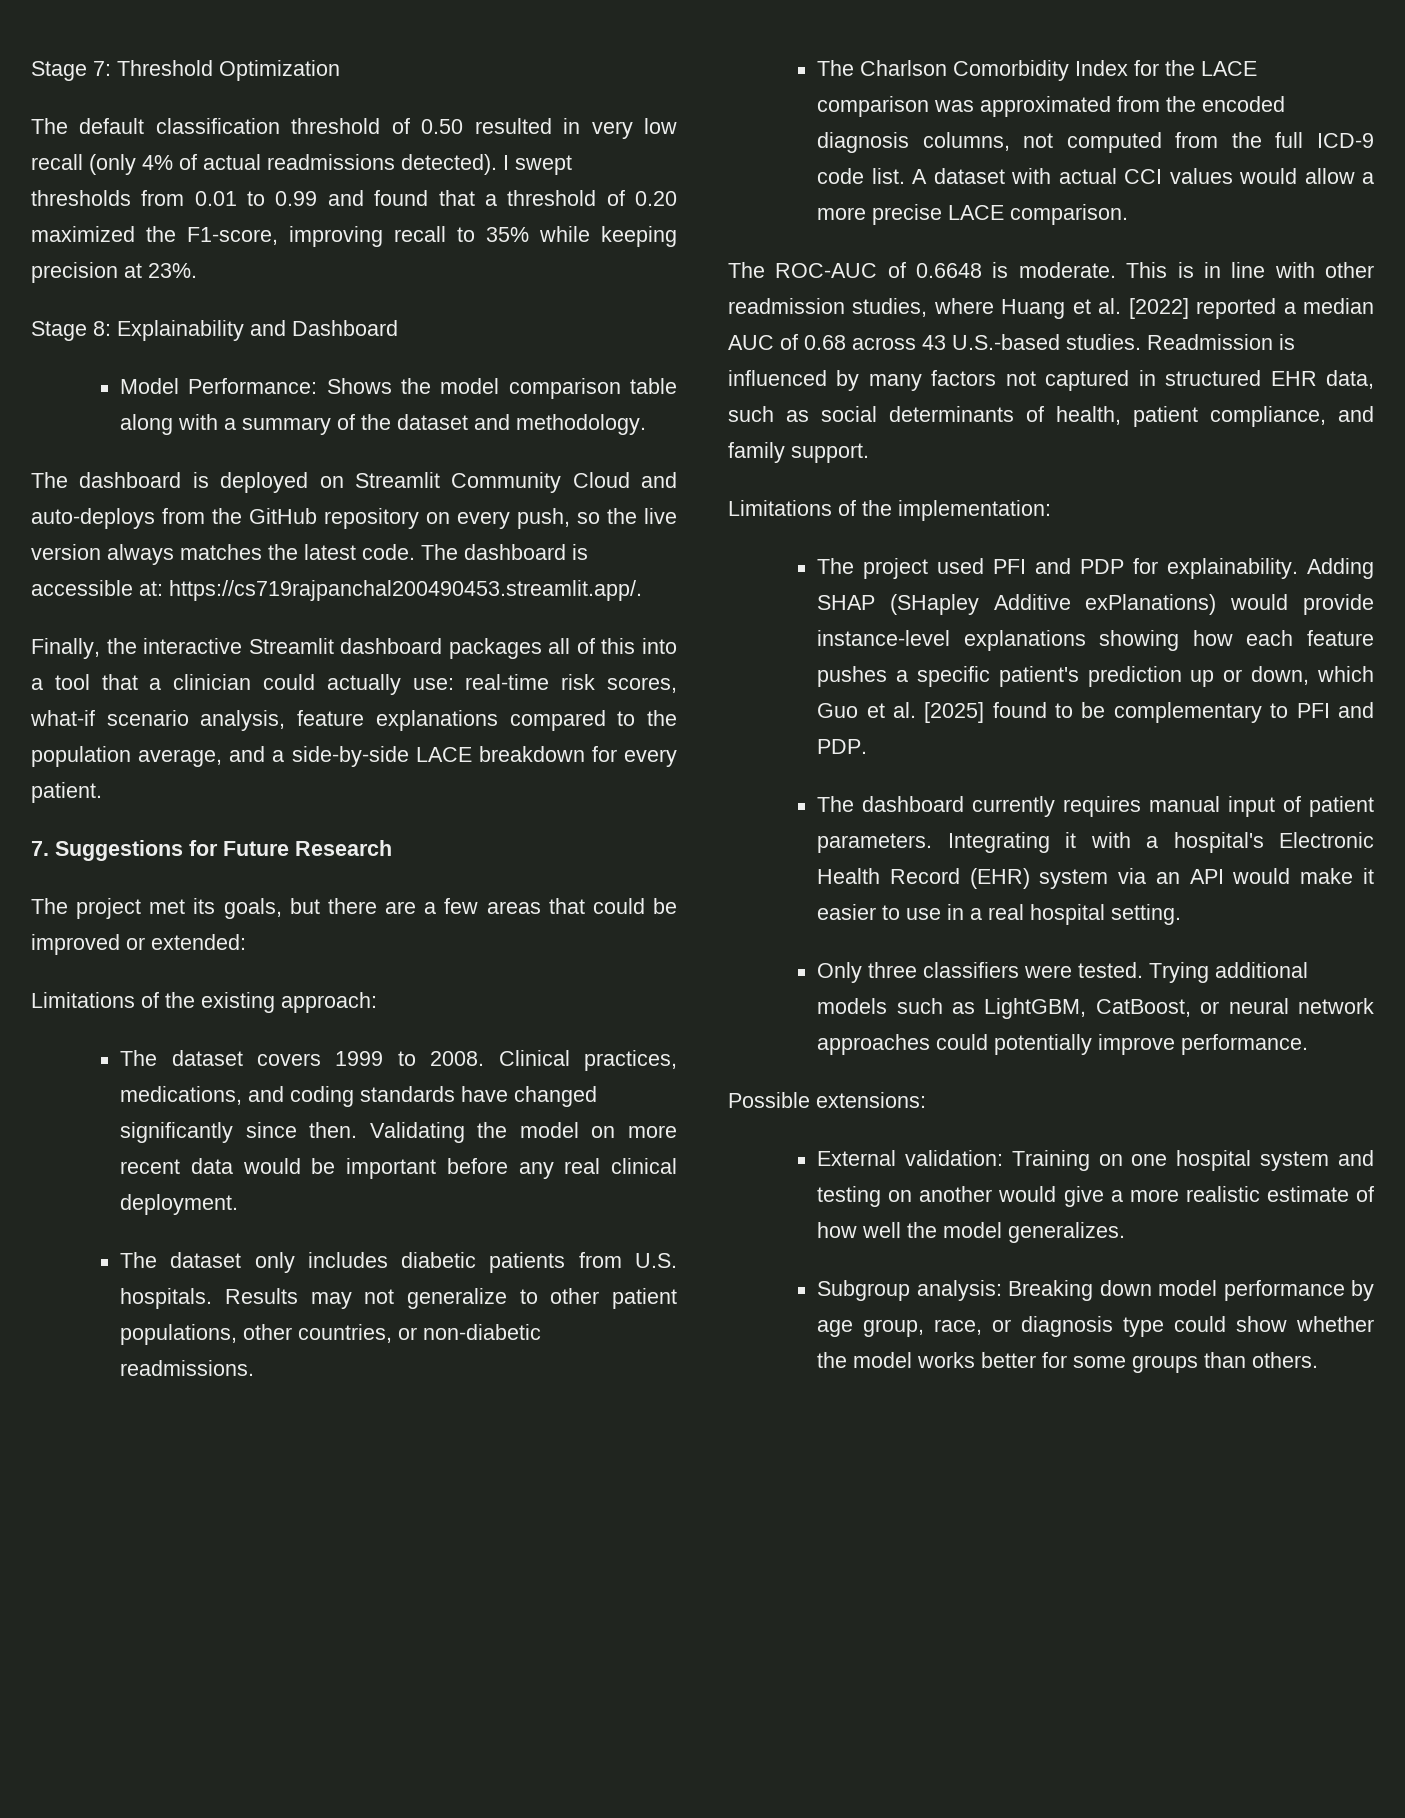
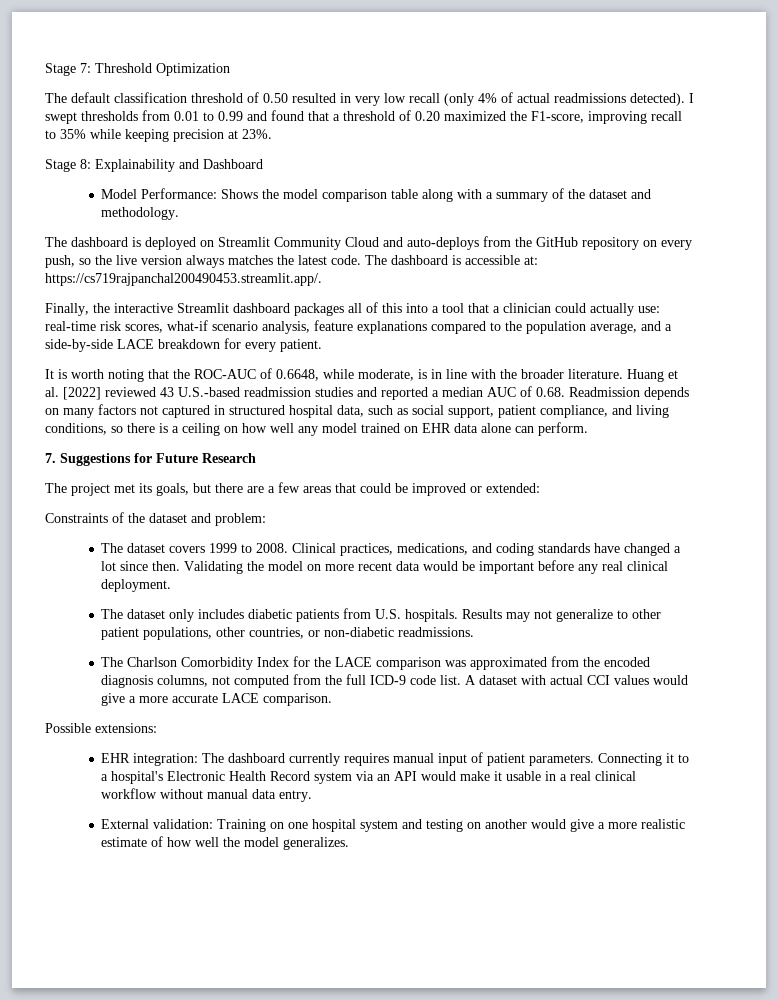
+ It is worth noting that the ROC-AUC of 0.6648, while moderate, is in line with the broader literature. Huang et al. [2022] reviewed 43 U.S.-based readmission studies and reported a median AUC of 0.68. Readmission depends on many factors not captured in structured hospital data, such as social support, patient compliance, and living conditions, so there is a ceiling on how well any model trained on EHR data alone can perform.
- Limitations of the existing approach:
+ Constraints of the dataset and problem:
- Clinical practices, medications, and coding standards have changed significantly since then.
+ Clinical practices, medications, and coding standards have changed a lot since then.
- A dataset with actual CCI values would allow a more precise LACE comparison.
+ A dataset with actual CCI values would give a more accurate LACE comparison.
- The ROC-AUC of 0.6648 is moderate. This is in line with other readmission studies, where Huang et al. [2022] reported a median AUC of 0.68 across 43 U.S.-based studies. Readmission is influenced by many factors not captured in structured EHR data, such as social determinants of health, patient compliance, and family support.
- Limitations of the implementation:
- The project used PFI and PDP for explainability. Adding SHAP (SHapley Additive exPlanations) would provide instance-level explanations showing how each feature pushes a specific patient's prediction up or down, which Guo et al. [2025] found to be complementary to PFI and PDP.
- The dashboard currently requires manual input of patient parameters.
+ Possible extensions:
+ EHR integration: The dashboard currently requires manual input of patient parameters.
- Integrating it with a hospital's Electronic Health Record (EHR) system via an API would make it easier to use in a real hospital setting.
- Only three classifiers were tested. Trying additional models such as LightGBM, CatBoost, or neural network approaches could potentially improve performance.
- Possible extensions:
+ Connecting it to a hospital's Electronic Health Record system via an API would make it usable in a real clinical workflow without manual data entry.
- Subgroup analysis: Breaking down model performance by age group, race, or diagnosis type could show whether the model works better for some groups than others.

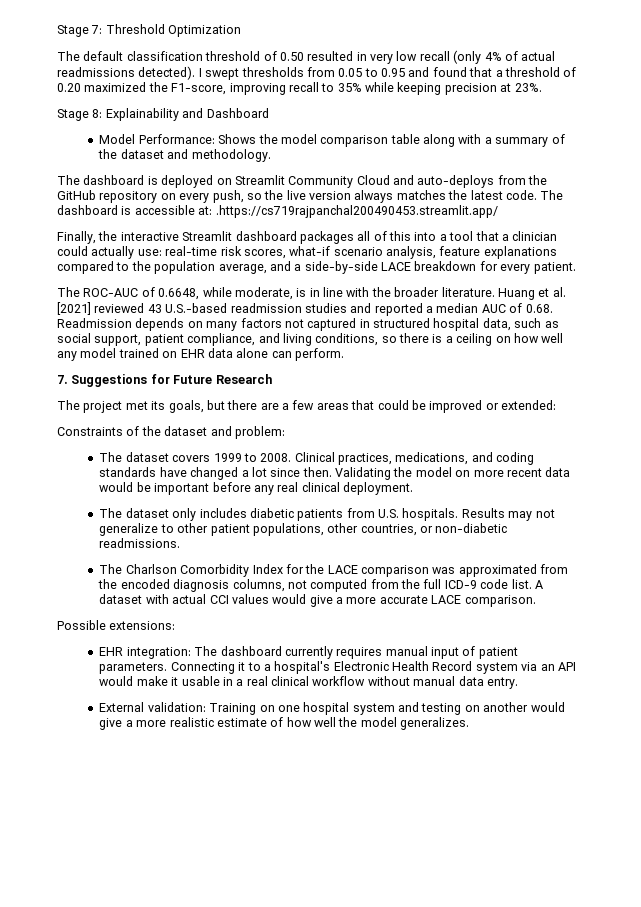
- I swept thresholds from 0.01 to 0.99 and found that a threshold of 0.20 maximized the F1-score, improving recall to 35% while keeping precision at 23%.
+ I swept thresholds from 0.05 to 0.95 and found that a threshold of 0.20 maximized the F1-score, improving recall to 35% while keeping precision at 23%.
- The dashboard is accessible at: https://cs719rajpanchal200490453.streamlit.app/.
+ The dashboard is accessible at: .https://cs719rajpanchal200490453.streamlit.app/
- It is worth noting that the ROC-AUC of 0.6648, while moderate, is in line with the broader literature.
+ The ROC-AUC of 0.6648, while moderate, is in line with the broader literature.
- Huang et al. [2022] reviewed 43 U.S.-based readmission studies and reported a median AUC of 0.68. Readmission depends on many factors not captured in structured hospital data, such as social support, patient compliance, and living conditions, so there is a ceiling on how well any model trained on EHR data alone can perform.
+ Huang et al. [2021] reviewed 43 U.S.-based readmission studies and reported a median AUC of 0.68. Readmission depends on many factors not captured in structured hospital data, such as social support, patient compliance, and living conditions, so there is a ceiling on how well any model trained on EHR data alone can perform.

